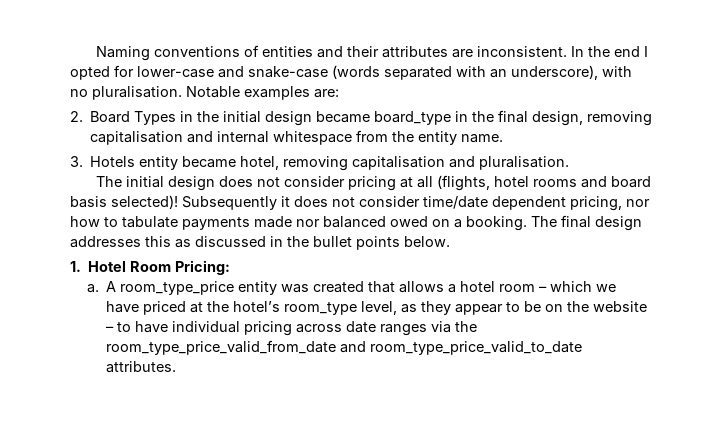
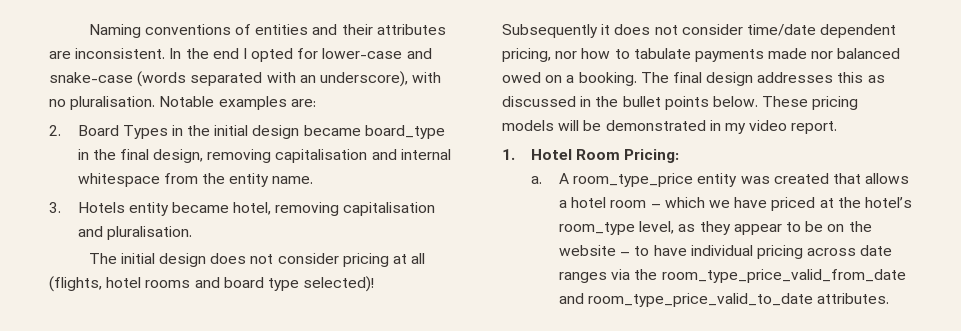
- The initial design does not consider pricing at all (flights, hotel rooms and board basis selected)!
+ The initial design does not consider pricing at all (flights, hotel rooms and board type selected)!
+ These pricing models will be demonstrated in my video report.

